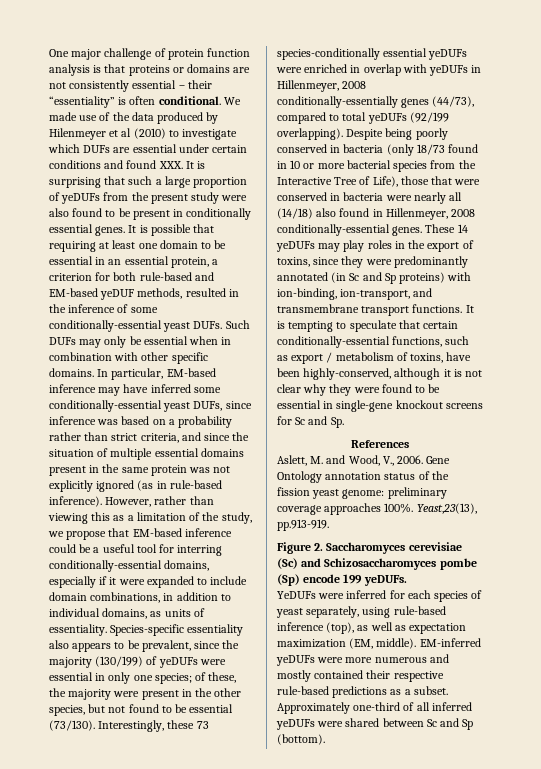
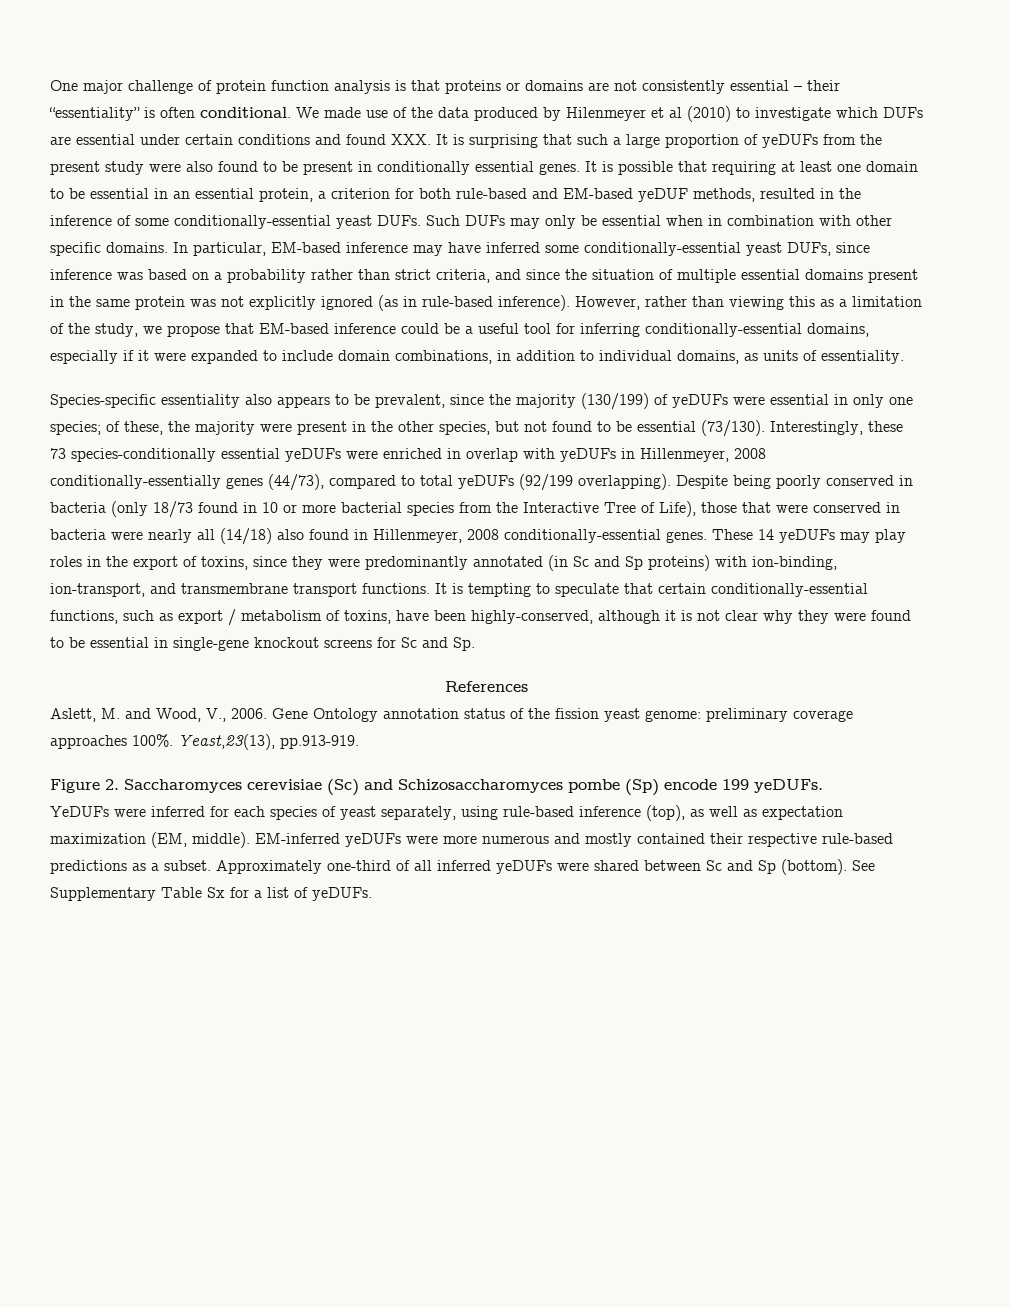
- However, rather than viewing this as a limitation of the study, we propose that EM-based inference could be a useful tool for interring conditionally-essential domains, especially if it were expanded to include domain combinations, in addition to individual domains, as units of essentiality. Species-specific essentiality also appears to be prevalent, since the majority (130/199) of yeDUFs were essential in only one species;
+ However, rather than viewing this as a limitation of the study, we propose that EM-based inference could be a useful tool for inferring conditionally-essential domains, especially if it were expanded to include domain combinations, in addition to individual domains, as units of essentiality.
+ Species-specific essentiality also appears to be prevalent, since the majority (130/199) of yeDUFs were essential in only one species;
+ See Supplementary Table Sx for a list of yeDUFs.

